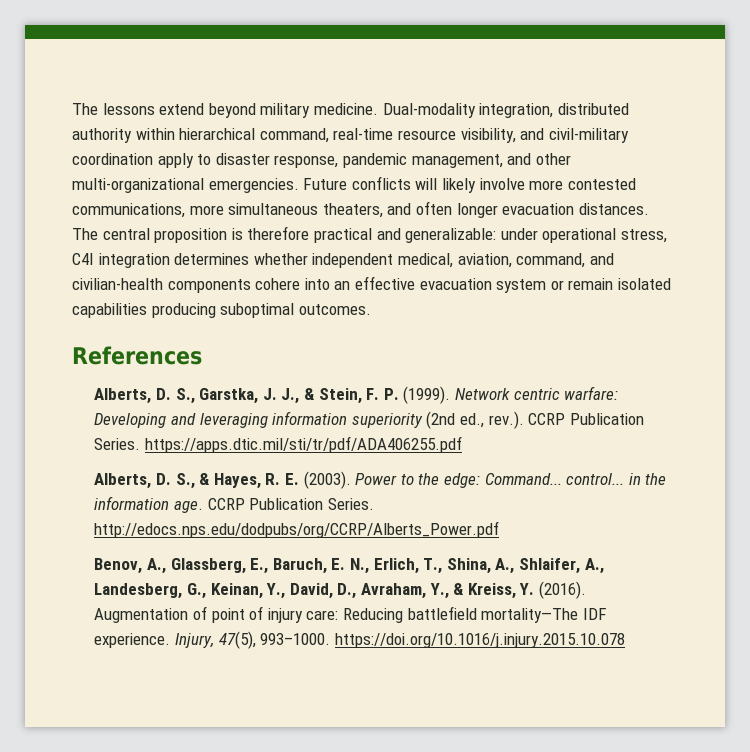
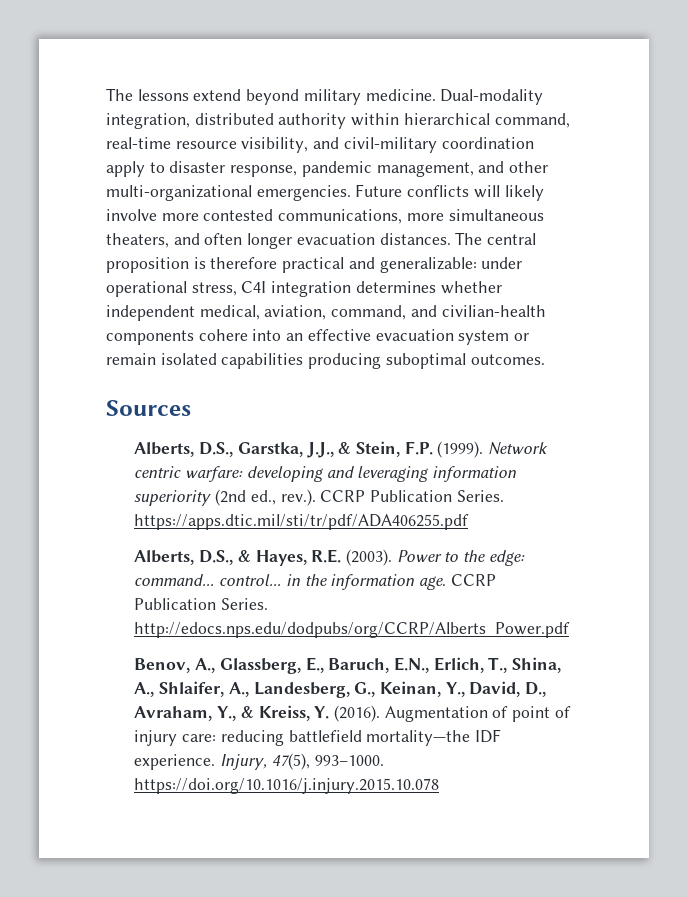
- References
- Alberts, D. S., Garstka, J. J., & Stein, F. P. (1999).
+ Sources
+ Alberts, D.S., Garstka, J.J., & Stein, F.P. (1999).
- Network centric warfare: Developing and leveraging information superiority (2nd ed., rev.). CCRP Publication Series. https://apps.dtic.mil/sti/tr/pdf/ADA406255.pdf
+ Network centric warfare: developing and leveraging information superiority (2nd ed., rev.). CCRP Publication Series. https://apps.dtic.mil/sti/tr/pdf/ADA406255.pdf
- Alberts, D. S., & Hayes, R. E. (2003).
+ Alberts, D.S., & Hayes, R.E. (2003).
- Power to the edge: Command... control... in the information age.
+ Power to the edge: command... control... in the information age.
- Benov, A., Glassberg, E., Baruch, E. N., Erlich, T., Shina, A., Shlaifer, A., Landesberg, G., Keinan, Y., David, D., Avraham, Y., & Kreiss, Y. (2016).
+ Benov, A., Glassberg, E., Baruch, E.N., Erlich, T., Shina, A., Shlaifer, A., Landesberg, G., Keinan, Y., David, D., Avraham, Y., & Kreiss, Y. (2016).
- Augmentation of point of injury care: Reducing battlefield mortality—The IDF experience.
+ Augmentation of point of injury care: reducing battlefield mortality—the IDF experience.

